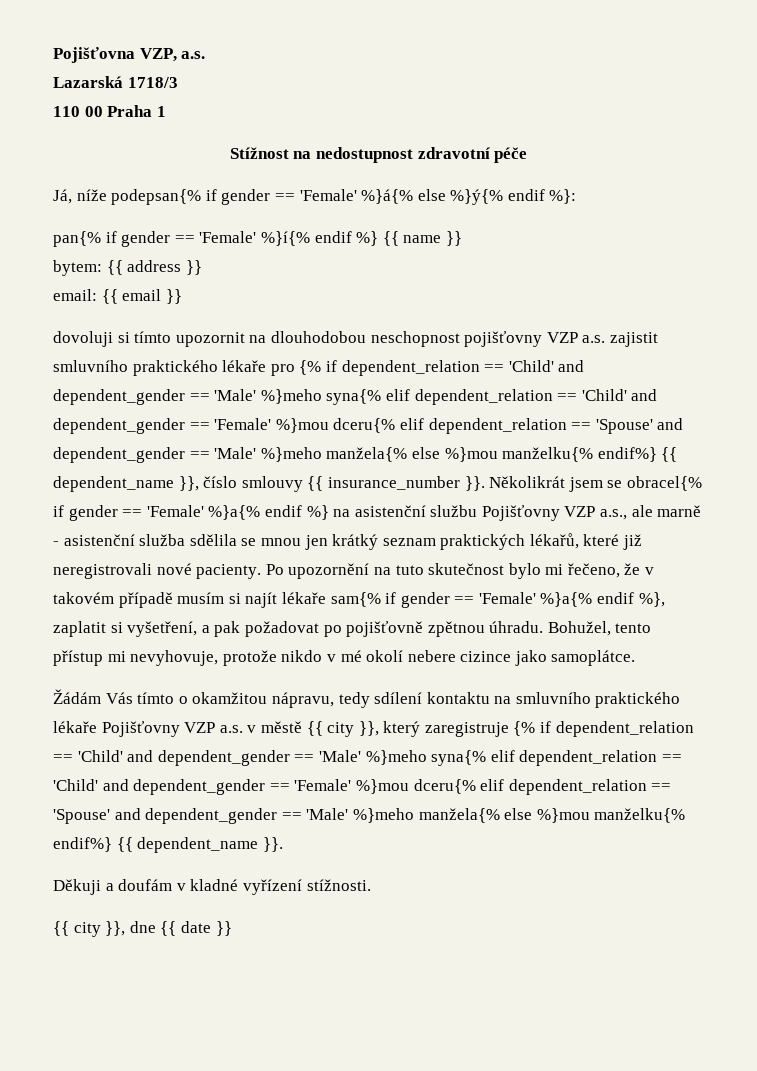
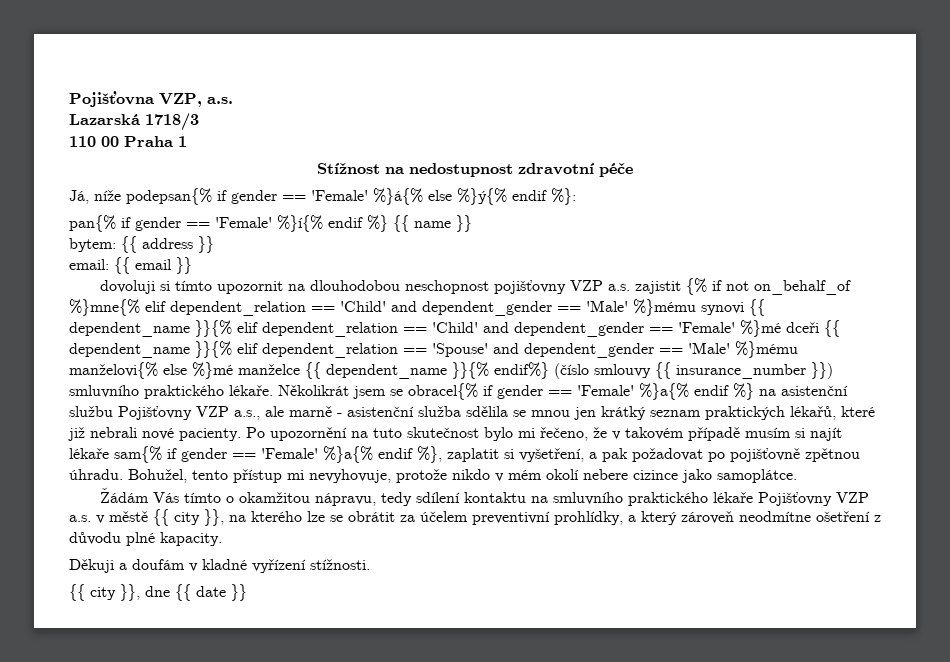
- dovoluji si tímto upozornit na dlouhodobou neschopnost pojišťovny VZP a.s. zajistit smluvního praktického lékaře pro {% if dependent_relation == 'Child' and dependent_gender == 'Male' %}meho syna{% elif dependent_relation == 'Child' and dependent_gender == 'Female' %}mou dceru{% elif dependent_relation == 'Spouse' and dependent_gender == 'Male' %}meho manžela{% else %}mou manželku{% endif%} {{ dependent_name }}, číslo smlouvy {{ insurance_number }}.
+ dovoluji si tímto upozornit na dlouhodobou neschopnost pojišťovny VZP a.s. zajistit {% if not on_behalf_of %}mne{% elif dependent_relation == 'Child' and dependent_gender == 'Male' %}mému synovi {{ dependent_name }}{% elif dependent_relation == 'Child' and dependent_gender == 'Female' %}mé dceři {{ dependent_name }}{% elif dependent_relation == 'Spouse' and dependent_gender == 'Male' %}mému manželovi{% else %}mé manželce {{ dependent_name }}{% endif%} (číslo smlouvy {{ insurance_number }}) smluvního praktického lékaře.
- Několikrát jsem se obracel{% if gender == 'Female' %}a{% endif %} na asistenční službu Pojišťovny VZP a.s., ale marně - asistenční služba sdělila se mnou jen krátký seznam praktických lékařů, které již neregistrovali nové pacienty.
+ Několikrát jsem se obracel{% if gender == 'Female' %}a{% endif %} na asistenční službu Pojišťovny VZP a.s., ale marně - asistenční služba sdělila se mnou jen krátký seznam praktických lékařů, které již nebrali nové pacienty.
- Bohužel, tento přístup mi nevyhovuje, protože nikdo v mé okolí nebere cizince jako samoplátce.
+ Bohužel, tento přístup mi nevyhovuje, protože nikdo v mém okolí nebere cizince jako samoplátce.
- Žádám Vás tímto o okamžitou nápravu, tedy sdílení kontaktu na smluvního praktického lékaře Pojišťovny VZP a.s. v městě {{ city }}, který zaregistruje {% if dependent_relation == 'Child' and dependent_gender == 'Male' %}meho syna{% elif dependent_relation == 'Child' and dependent_gender == 'Female' %}mou dceru{% elif dependent_relation == 'Spouse' and dependent_gender == 'Male' %}meho manžela{% else %}mou manželku{% endif%} {{ dependent_name }}.
+ Žádám Vás tímto o okamžitou nápravu, tedy sdílení kontaktu na smluvního praktického lékaře Pojišťovny VZP a.s. v městě {{ city }}, na kterého lze se obrátit za účelem preventivní prohlídky, a který zároveň neodmítne ošetření z důvodu plné kapacity.

